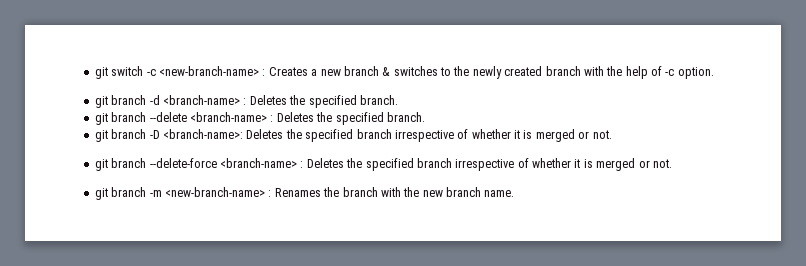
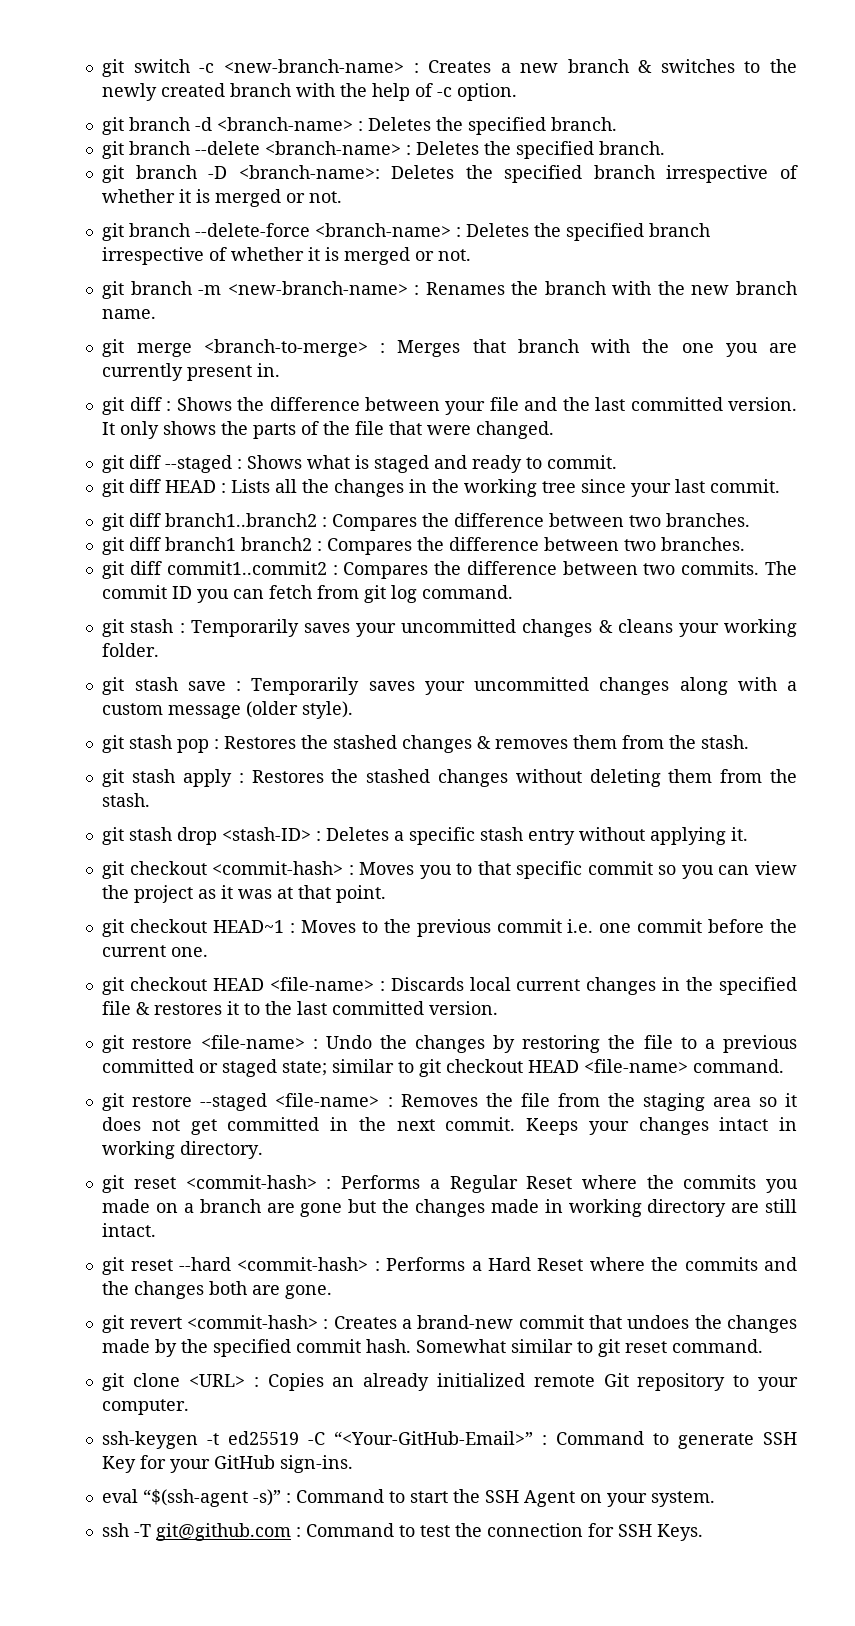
+ git merge <branch-to-merge> : Merges that branch with the one you are currently present in.
+ git diff : Shows the difference between your file and the last committed version. It only shows the parts of the file that were changed.
+ git diff --staged : Shows what is staged and ready to commit.
+ git diff HEAD : Lists all the changes in the working tree since your last commit.
+ git diff branch1..branch2 : Compares the difference between two branches.
+ git diff branch1 branch2 : Compares the difference between two branches.
+ git diff commit1..commit2 : Compares the difference between two commits. The commit ID you can fetch from git log command.
+ git stash : Temporarily saves your uncommitted changes & cleans your working folder.
+ git stash save : Temporarily saves your uncommitted changes along with a custom message (older style).
+ git stash pop : Restores the stashed changes & removes them from the stash.
+ git stash apply : Restores the stashed changes without deleting them from the stash.
+ git stash drop <stash-ID> : Deletes a specific stash entry without applying it.
+ git checkout <commit-hash> : Moves you to that specific commit so you can view the project as it was at that point.
+ git checkout HEAD~1 : Moves to the previous commit i.e. one commit before the current one.
+ git checkout HEAD <file-name> : Discards local current changes in the specified file & restores it to the last committed version.
+ git restore <file-name> : Undo the changes by restoring the file to a previous committed or staged state; similar to git checkout HEAD <file-name> command.
+ git restore --staged <file-name> : Removes the file from the staging area so it does not get committed in the next commit. Keeps your changes intact in working directory.
+ git reset <commit-hash> : Performs a Regular Reset where the commits you made on a branch are gone but the changes made in working directory are still intact.
+ git reset --hard <commit-hash> : Performs a Hard Reset where the commits and the changes both are gone.
+ git revert <commit-hash> : Creates a brand-new commit that undoes the changes made by the specified commit hash. Somewhat similar to git reset command.
+ git clone <URL> : Copies an already initialized remote Git repository to your computer.
+ ssh-keygen -t ed25519 -C “<Your-GitHub-Email>” : Command to generate SSH Key for your GitHub sign-ins.
+ eval “$(ssh-agent -s)” : Command to start the SSH Agent on your system.
+ ssh -T git@github.com : Command to test the connection for SSH Keys.

